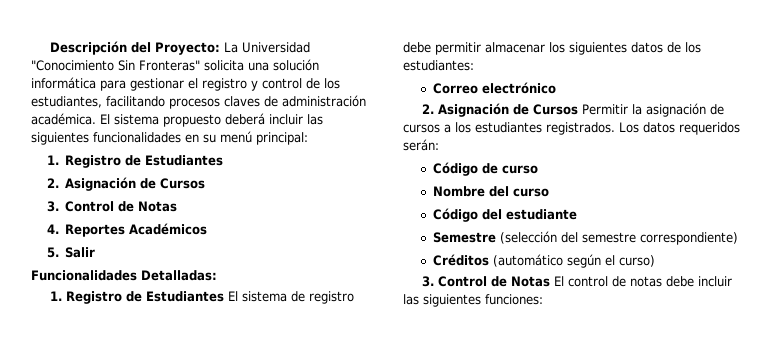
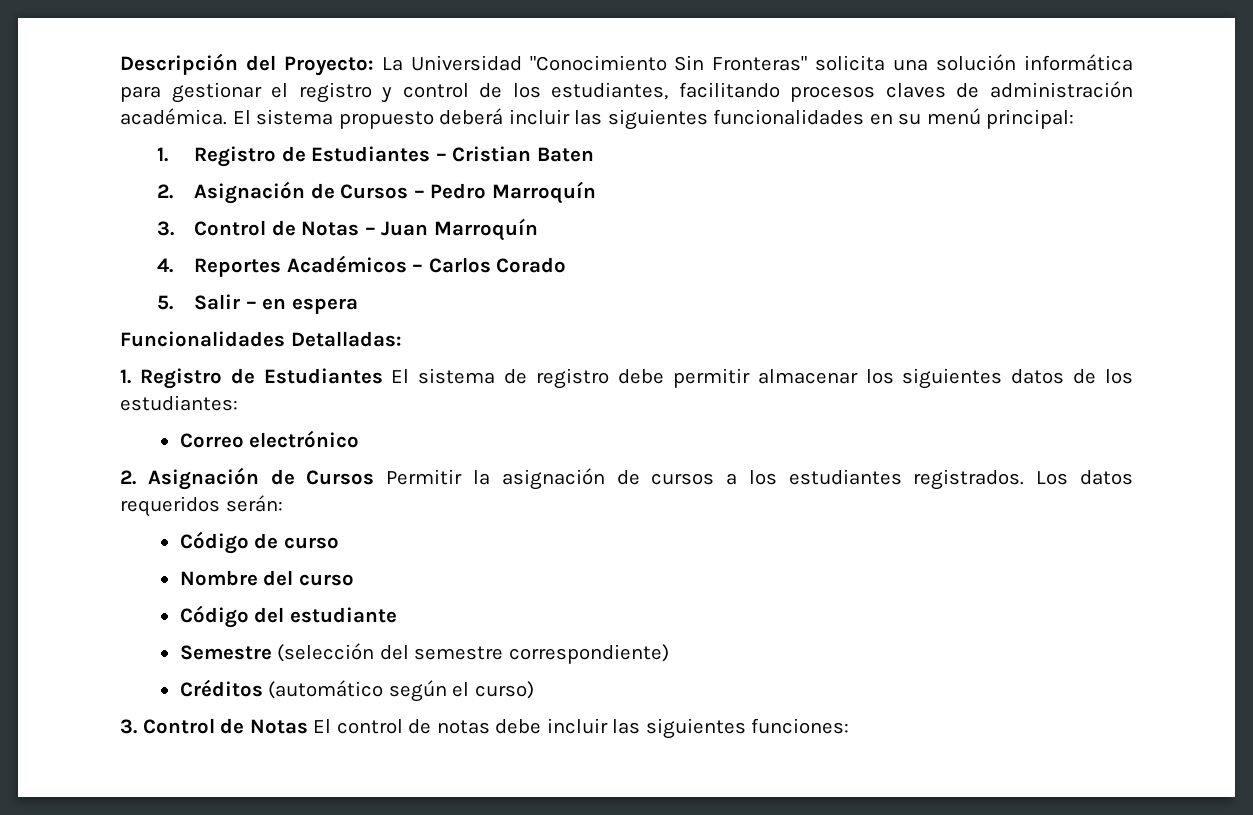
  El sistema propuesto deberá incluir las siguientes funcionalidades en su menú principal:
- 1. Registro de Estudiantes
- 2. Asignación de Cursos
- 3. Control de Notas
+ 1. Registro de Estudiantes – Cristian Baten
+ 2. Asignación de Cursos – Pedro Marroquín
+ 3. Control de Notas – Juan Marroquín
- 4. Reportes Académicos
+ 4. Reportes Académicos – Carlos Corado
- 5. Salir
+ 5. Salir – en espera

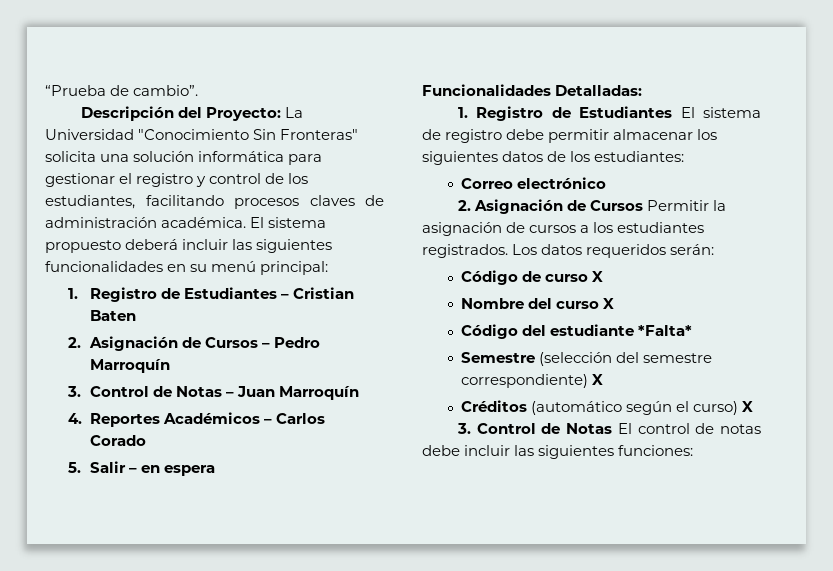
+ “Prueba de cambio”.
- Código de curso
+ Código de curso X
- Nombre del curso
+ Nombre del curso X
- Código del estudiante
+ Código del estudiante *Falta*
- Semestre (selección del semestre correspondiente)
+ Semestre (selección del semestre correspondiente) X
- Créditos (automático según el curso)
+ Créditos (automático según el curso) X

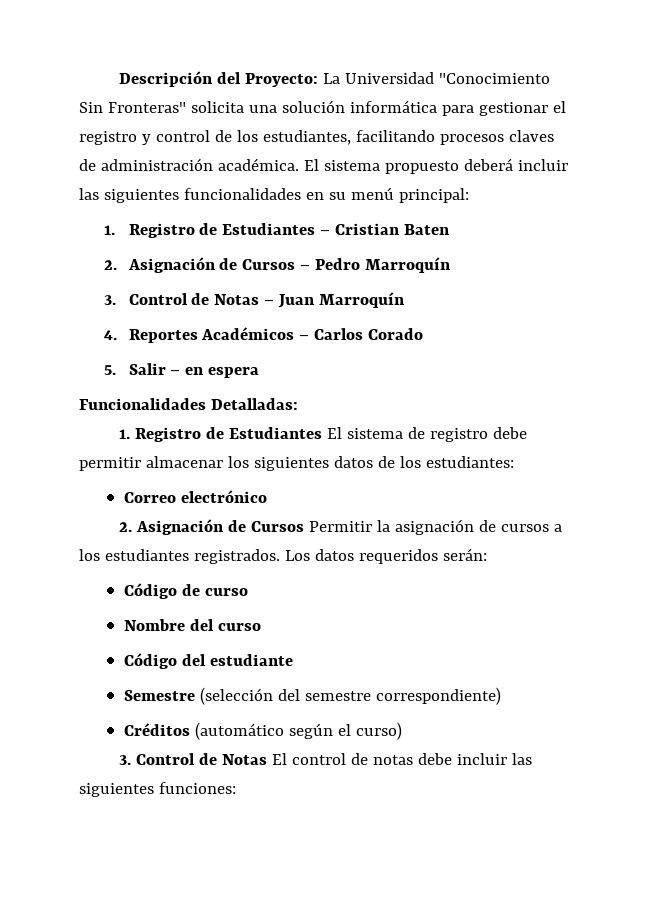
- “Prueba de cambio”.
- Código de curso X
+ Código de curso
- Nombre del curso X
+ Nombre del curso
- Código del estudiante *Falta*
+ Código del estudiante
- Semestre (selección del semestre correspondiente) X
+ Semestre (selección del semestre correspondiente)
- Créditos (automático según el curso) X
+ Créditos (automático según el curso)

